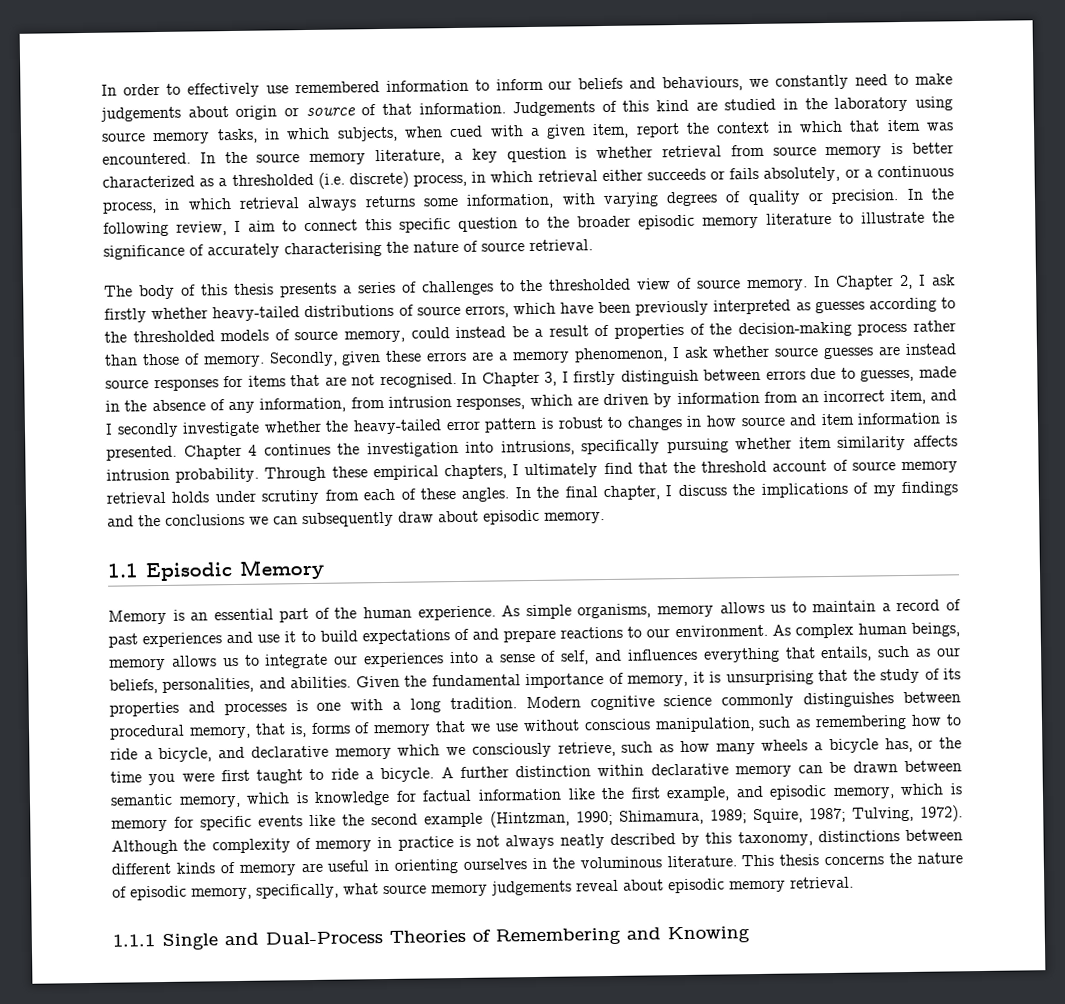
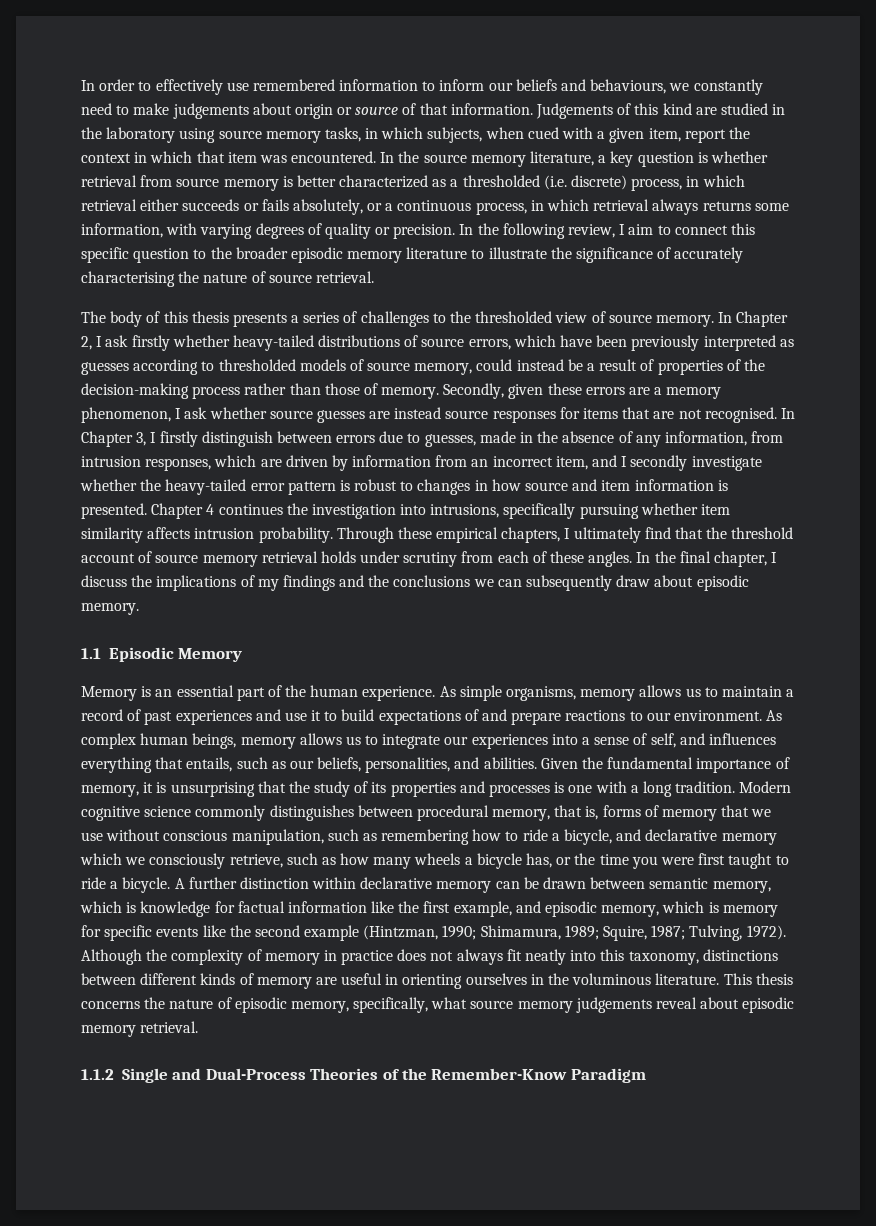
- In Chapter 2, I ask firstly whether heavy-tailed distributions of source errors, which have been previously interpreted as guesses according to the thresholded models of source memory, could instead be a result of properties of the decision-making process rather than those of memory.
+ In Chapter 2, I ask firstly whether heavy-tailed distributions of source errors, which have been previously interpreted as guesses according to thresholded models of source memory, could instead be a result of properties of the decision-making process rather than those of memory.
- Although the complexity of memory in practice is not always neatly described by this taxonomy, distinctions between different kinds of memory are useful in orienting ourselves in the voluminous literature.
+ Although the complexity of memory in practice does not always fit neatly into this taxonomy, distinctions between different kinds of memory are useful in orienting ourselves in the voluminous literature.
- 1.1.1 Single and Dual-Process Theories of Remembering and Knowing
+ 1.1.2 Single and Dual-Process Theories of the Remember-Know Paradigm

